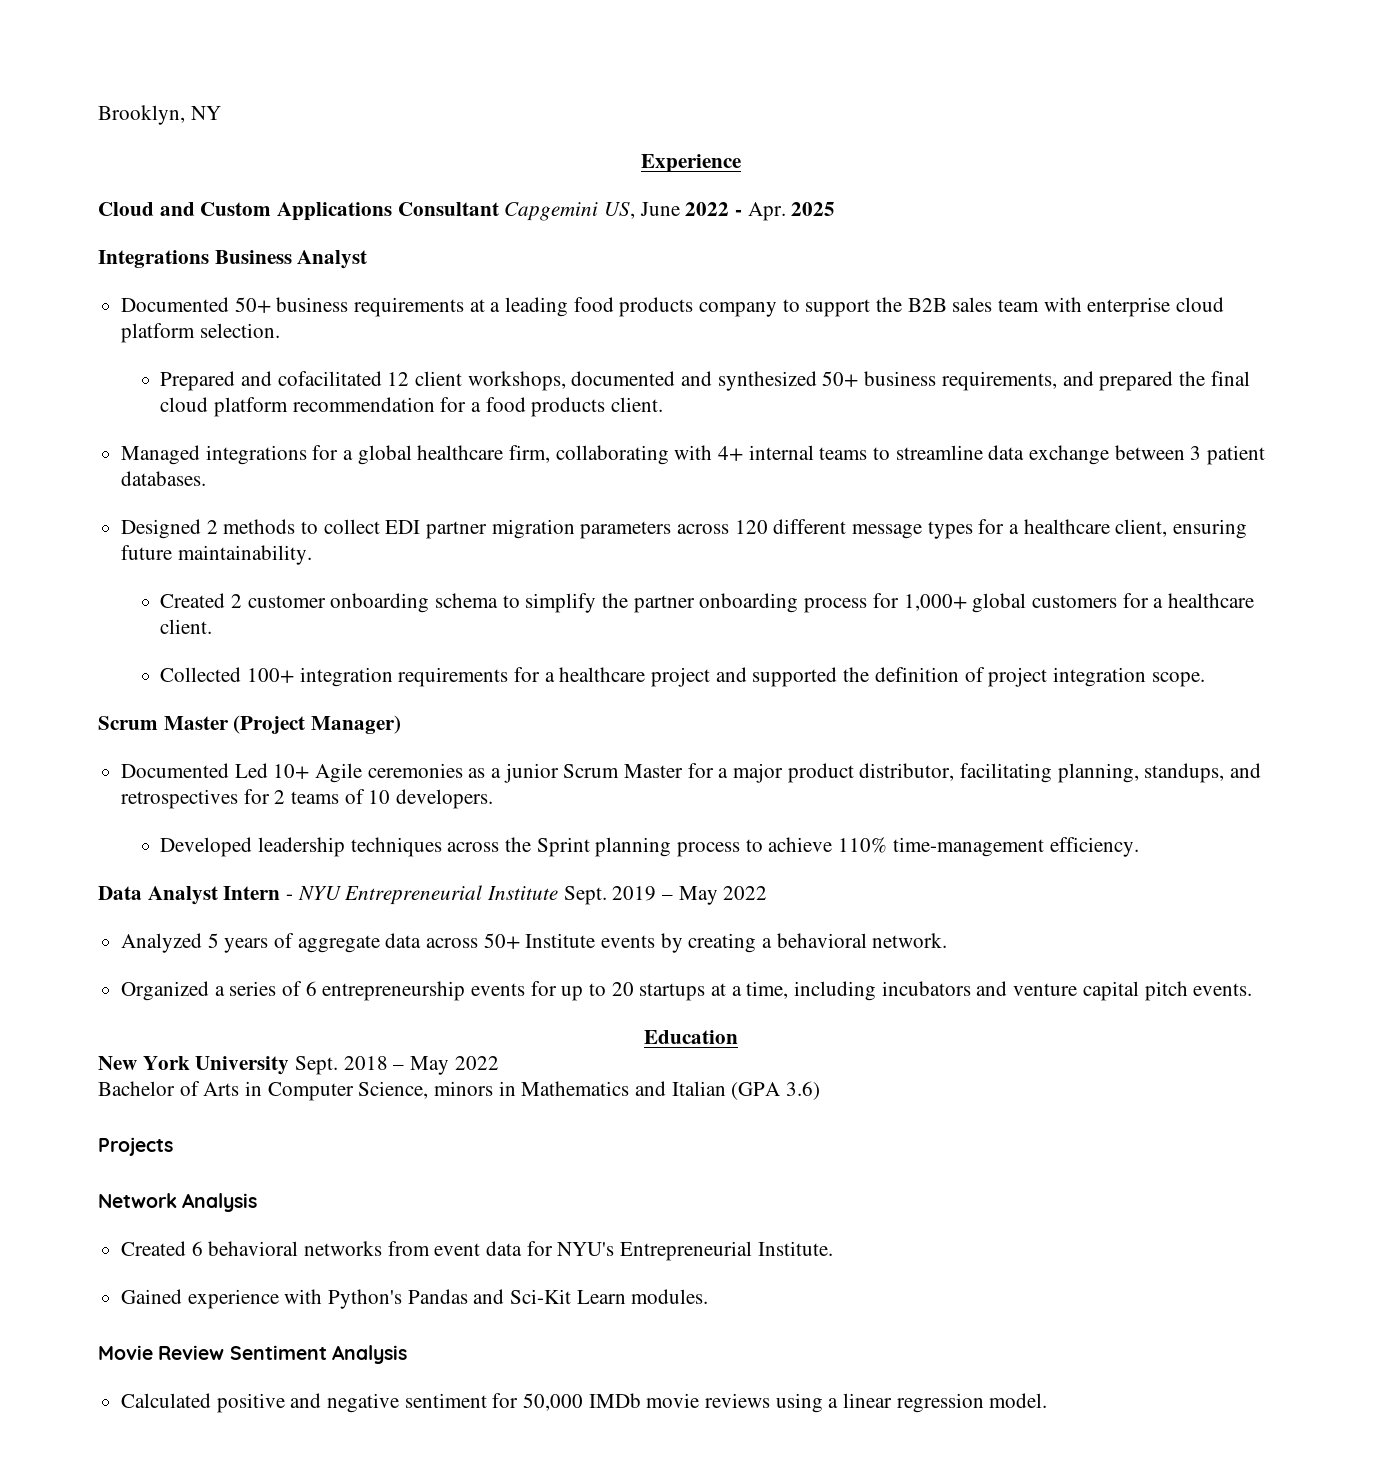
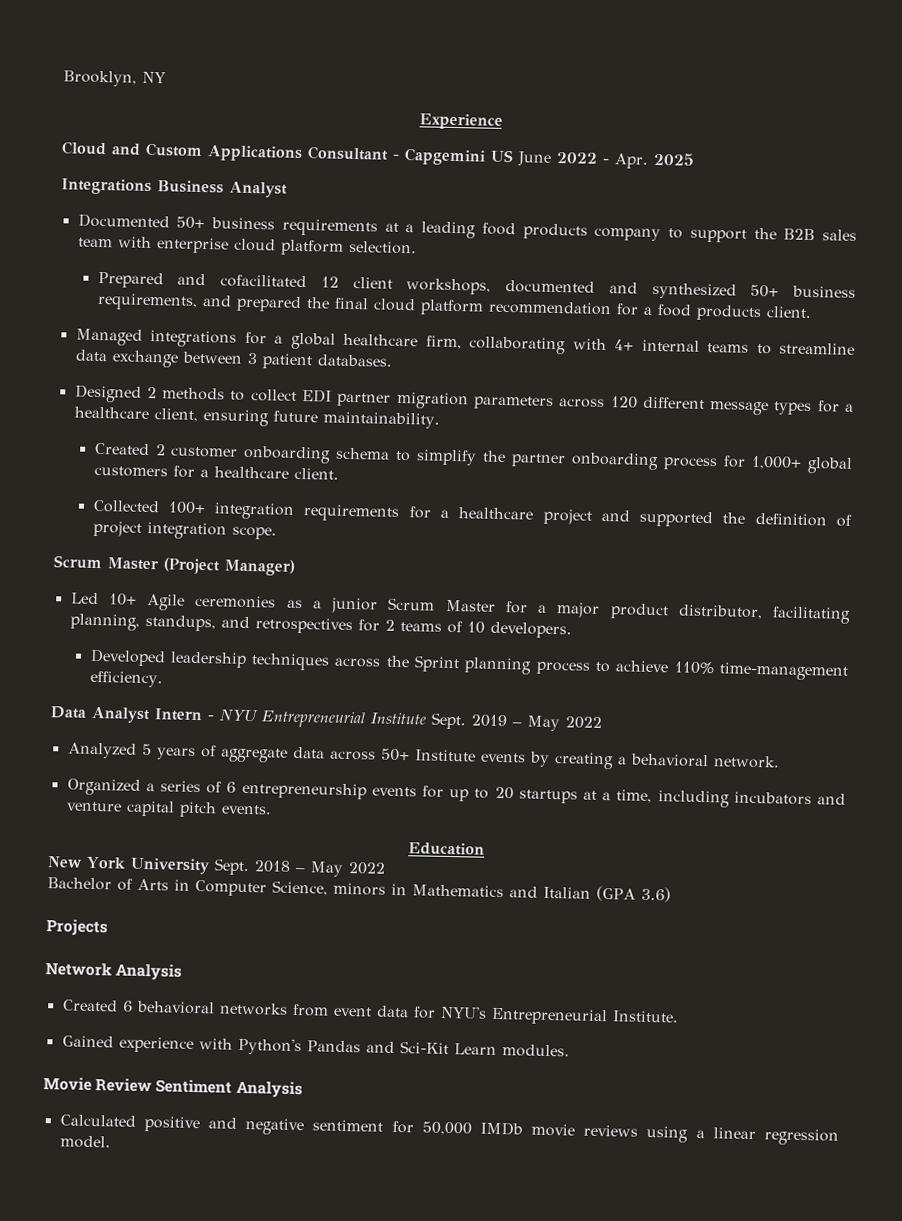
- Cloud and Custom Applications Consultant Capgemini US, June 2022 - Apr. 2025
+ Cloud and Custom Applications Consultant - Capgemini US June 2022 - Apr. 2025
- Documented Led 10+ Agile ceremonies as a junior Scrum Master for a major product distributor, facilitating planning, standups, and retrospectives for 2 teams of 10 developers.
+ Led 10+ Agile ceremonies as a junior Scrum Master for a major product distributor, facilitating planning, standups, and retrospectives for 2 teams of 10 developers.

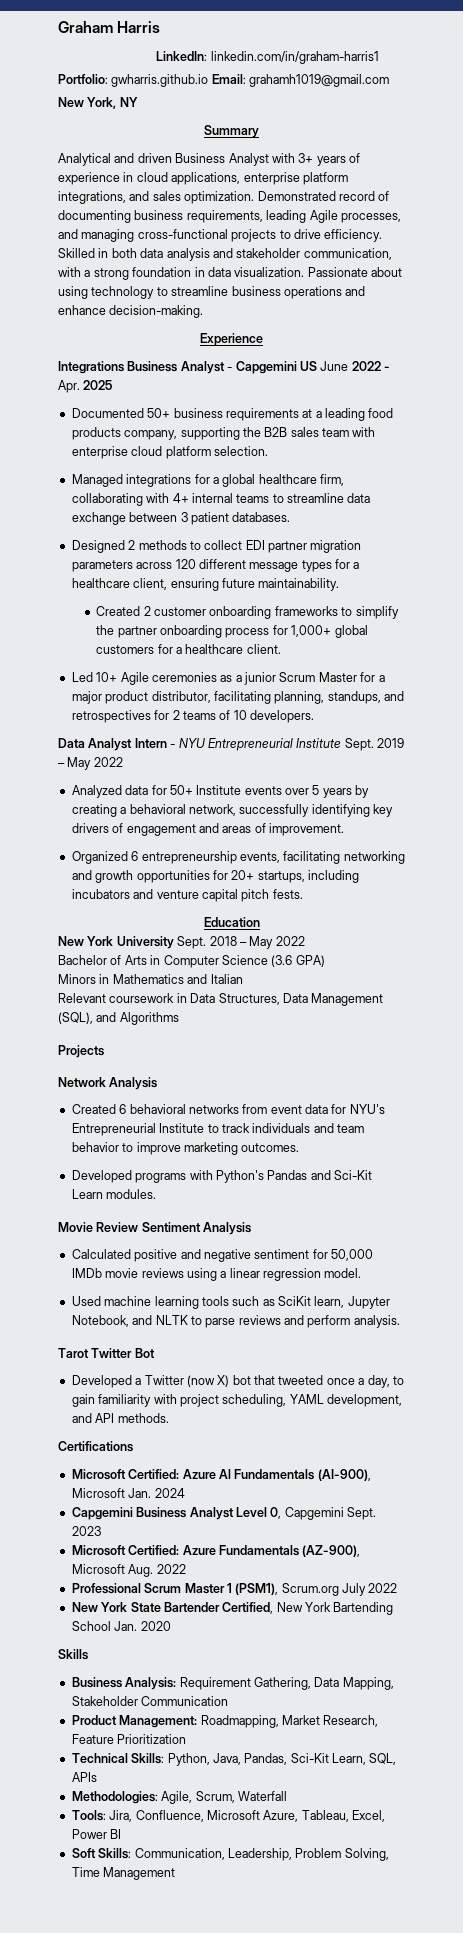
- Brooklyn, NY
+ Graham Harris
+ LinkedIn: linkedin.com/in/graham-harris1
+ Portfolio: gwharris.github.io Email: grahamh1019@gmail.com
+ New York, NY
+ Summary
+ Analytical and driven Business Analyst with 3+ years of experience in cloud applications, enterprise platform integrations, and sales optimization. Demonstrated record of documenting business requirements, leading Agile processes, and managing cross-functional projects to drive efficiency. Skilled in both data analysis and stakeholder communication, with a strong foundation in data visualization. Passionate about using technology to streamline business operations and enhance decision-making.
  Experience
- Cloud and Custom Applications Consultant - Capgemini US June 2022 - Apr. 2025
+ Integrations Business Analyst - Capgemini US June 2022 - Apr. 2025
- Integrations Business Analyst
- Documented 50+ business requirements at a leading food products company to support the B2B sales team with enterprise cloud platform selection.
+ Documented 50+ business requirements at a leading food products company, supporting the B2B sales team with enterprise cloud platform selection.
- Prepared and cofacilitated 12 client workshops, documented and synthesized 50+ business requirements, and prepared the final cloud platform recommendation for a food products client.
- Created 2 customer onboarding schema to simplify the partner onboarding process for 1,000+ global customers for a healthcare client.
+ Created 2 customer onboarding frameworks to simplify the partner onboarding process for 1,000+ global customers for a healthcare client.
- Collected 100+ integration requirements for a healthcare project and supported the definition of project integration scope.
- Scrum Master (Project Manager)
- Developed leadership techniques across the Sprint planning process to achieve 110% time-management efficiency.
- Analyzed 5 years of aggregate data across 50+ Institute events by creating a behavioral network.
- Organized a series of 6 entrepreneurship events for up to 20 startups at a time, including incubators and venture capital pitch events.
+ Analyzed data for 50+ Institute events over 5 years by creating a behavioral network, successfully identifying key drivers of engagement and areas of improvement.
+ Organized 6 entrepreneurship events, facilitating networking and growth opportunities for 20+ startups, including incubators and venture capital pitch fests.
- Bachelor of Arts in Computer Science, minors in Mathematics and Italian (GPA 3.6)
+ Bachelor of Arts in Computer Science (3.6 GPA)
+ Minors in Mathematics and Italian
+ Relevant coursework in Data Structures, Data Management (SQL), and Algorithms
- Created 6 behavioral networks from event data for NYU's Entrepreneurial Institute.
- Gained experience with Python's Pandas and Sci-Kit Learn modules.
+ Created 6 behavioral networks from event data for NYU's Entrepreneurial Institute to track individuals and team behavior to improve marketing outcomes.
+ Developed programs with Python's Pandas and Sci-Kit Learn modules.
+ Used machine learning tools such as SciKit learn, Jupyter Notebook, and NLTK to parse reviews and perform analysis.
+ Tarot Twitter Bot
+ Developed a Twitter (now X) bot that tweeted once a day, to gain familiarity with project scheduling, YAML development, and API methods.
+ Certifications
+ Microsoft Certified: Azure Al Fundamentals (AI-900), Microsoft Jan. 2024
+ Capgemini Business Analyst Level 0, Capgemini Sept. 2023
+ Microsoft Certified: Azure Fundamentals (AZ-900), Microsoft Aug. 2022
+ Professional Scrum Master 1 (PSM1), Scrum.org July 2022
+ New York State Bartender Certified, New York Bartending School Jan. 2020
+ Skills
+ Business Analysis: Requirement Gathering, Data Mapping, Stakeholder Communication
+ Product Management: Roadmapping, Market Research, Feature Prioritization
+ Technical Skills: Python, Java, Pandas, Sci-Kit Learn, SQL, APIs
+ Methodologies: Agile, Scrum, Waterfall
+ Tools: Jira, Confluence, Microsoft Azure, Tableau, Excel, Power BI
+ Soft Skills: Communication, Leadership, Problem Solving, Time Management

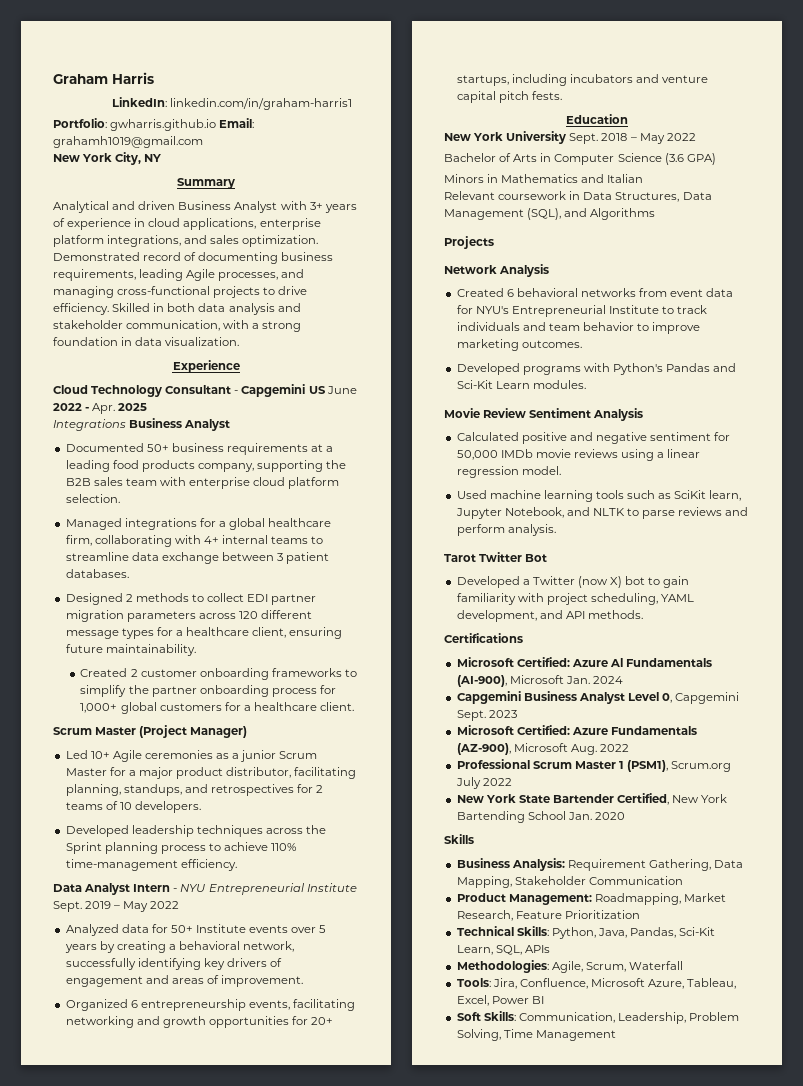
- New York, NY
+ New York City, NY
- Skilled in both data analysis and stakeholder communication, with a strong foundation in data visualization. Passionate about using technology to streamline business operations and enhance decision-making.
+ Skilled in both data analysis and stakeholder communication, with a strong foundation in data visualization.
  Experience
- Integrations Business Analyst - Capgemini US June 2022 - Apr. 2025
+ Cloud Technology Consultant - Capgemini US June 2022 - Apr. 2025
+ Integrations Business Analyst
+ Scrum Master (Project Manager)
+ Developed leadership techniques across the Sprint planning process to achieve 110% time-management efficiency.
- Developed a Twitter (now X) bot that tweeted once a day, to gain familiarity with project scheduling, YAML development, and API methods.
+ Developed a Twitter (now X) bot to gain familiarity with project scheduling, YAML development, and API methods.

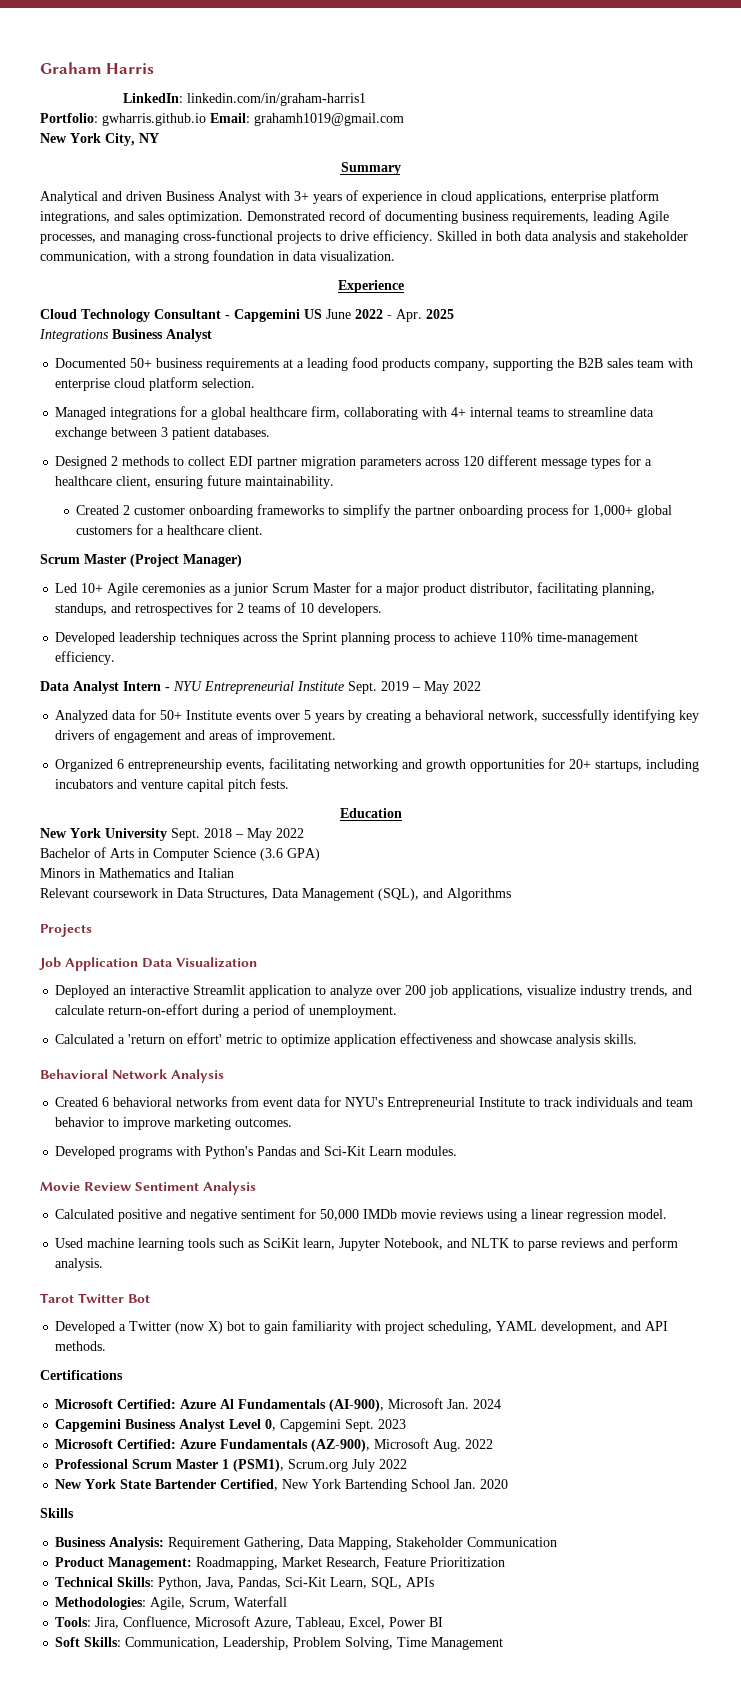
- Network Analysis
+ Job Application Data Visualization
+ Deployed an interactive Streamlit application to analyze over 200 job applications, visualize industry trends, and calculate return-on-effort during a period of unemployment.
+ Calculated a 'return on effort' metric to optimize application effectiveness and showcase analysis skills.
+ Behavioral Network Analysis

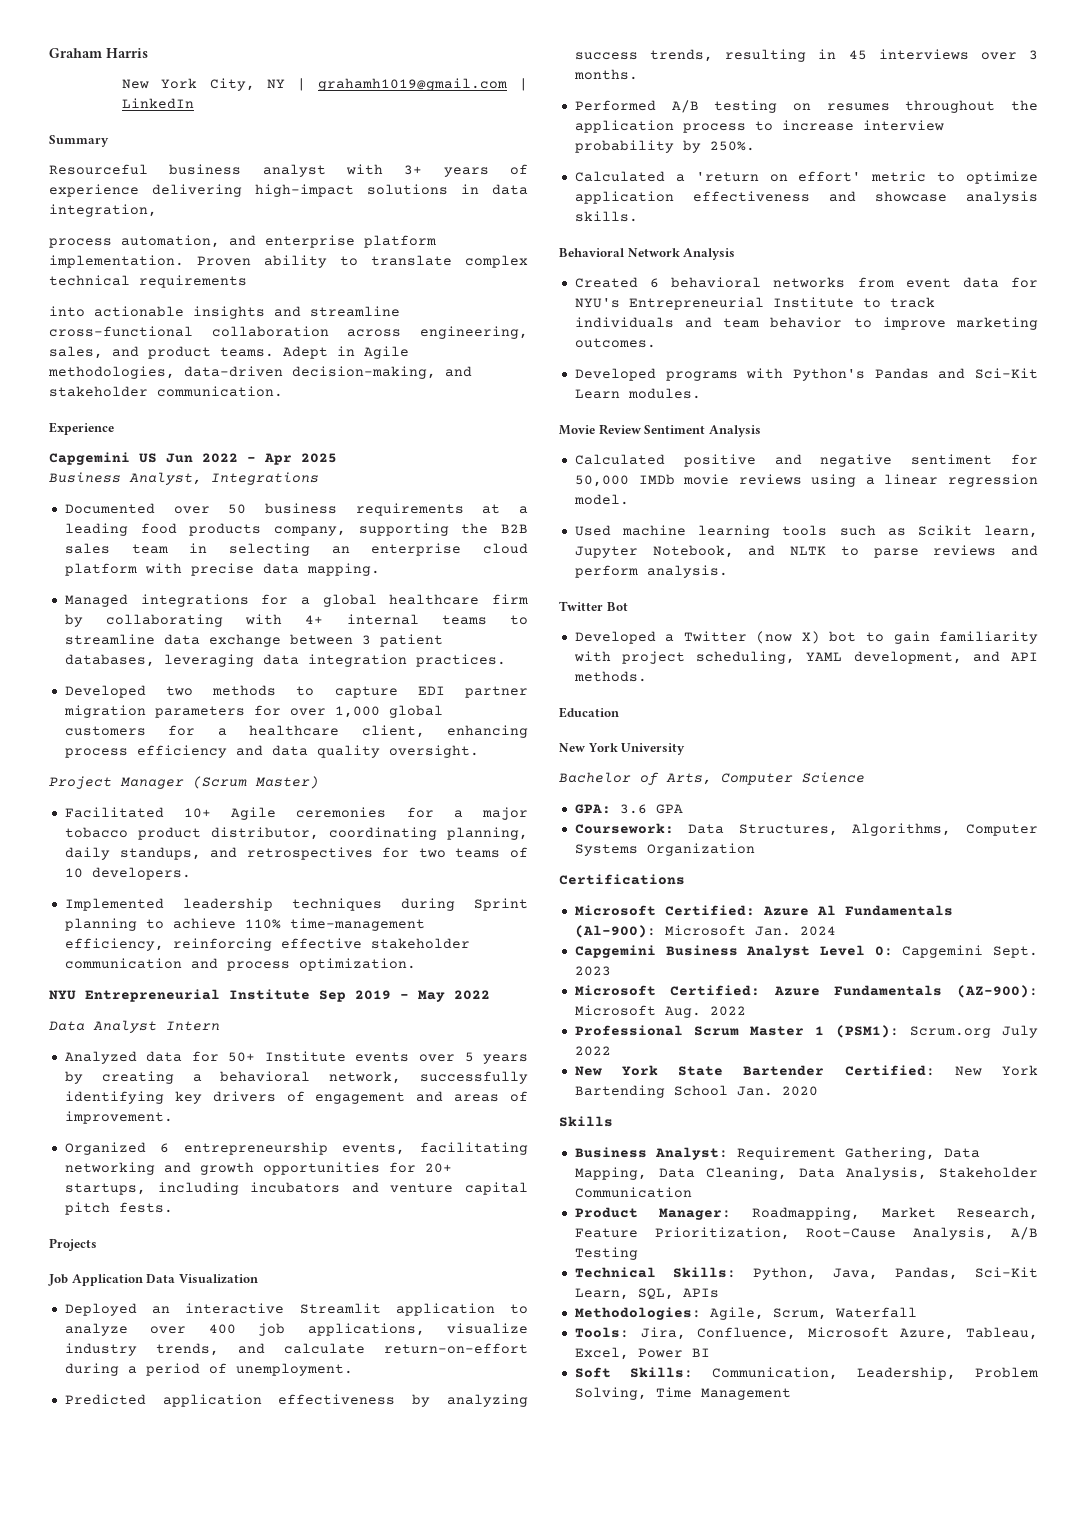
- LinkedIn: linkedin.com/in/graham-harris1
- Portfolio: gwharris.github.io Email: grahamh1019@gmail.com
- New York City, NY
+ New York City, NY | grahamh1019@gmail.com | LinkedIn
  Summary
- Analytical and driven Business Analyst with 3+ years of experience in cloud applications, enterprise platform integrations, and sales optimization. Demonstrated record of documenting business requirements, leading Agile processes, and managing cross-functional projects to drive efficiency. Skilled in both data analysis and stakeholder communication, with a strong foundation in data visualization.
+ Resourceful business analyst with 3+ years of experience delivering high-impact solutions in data integration,
+ process automation, and enterprise platform implementation. Proven ability to translate complex technical requirements
+ into actionable insights and streamline cross-functional collaboration across engineering, sales, and product teams. Adept in Agile methodologies, data-driven decision-making, and stakeholder communication.
  Experience
- Cloud Technology Consultant - Capgemini US June 2022 - Apr. 2025
+ Capgemini US Jun 2022 - Apr 2025
- Integrations Business Analyst
+ Business Analyst, Integrations
- Documented 50+ business requirements at a leading food products company, supporting the B2B sales team with enterprise cloud platform selection.
+ Documented over 50 business requirements at a leading food products company, supporting the B2B sales team in selecting an enterprise cloud platform with precise data mapping.
- Managed integrations for a global healthcare firm, collaborating with 4+ internal teams to streamline data exchange between 3 patient databases.
- Designed 2 methods to collect EDI partner migration parameters across 120 different message types for a healthcare client, ensuring future maintainability.
- Created 2 customer onboarding frameworks to simplify the partner onboarding process for 1,000+ global customers for a healthcare client.
- Scrum Master (Project Manager)
- Led 10+ Agile ceremonies as a junior Scrum Master for a major product distributor, facilitating planning, standups, and retrospectives for 2 teams of 10 developers.
+ Managed integrations for a global healthcare firm by collaborating with 4+ internal teams to streamline data exchange between 3 patient databases, leveraging data integration practices.
+ Developed two methods to capture EDI partner migration parameters for over 1,000 global customers for a healthcare client, enhancing process efficiency and data quality oversight.
+ Project Manager (Scrum Master)
+ Facilitated 10+ Agile ceremonies for a major tobacco product distributor, coordinating planning, daily standups, and retrospectives for two teams of 10 developers.
- Developed leadership techniques across the Sprint planning process to achieve 110% time-management efficiency.
- Data Analyst Intern - NYU Entrepreneurial Institute Sept. 2019 – May 2022
+ Implemented leadership techniques during Sprint planning to achieve 110% time-management efficiency, reinforcing effective stakeholder communication and process optimization.
+ NYU Entrepreneurial Institute Sep 2019 - May 2022
+ Data Analyst Intern
- Education
- New York University Sept. 2018 – May 2022
- Bachelor of Arts in Computer Science (3.6 GPA)
- Minors in Mathematics and Italian
- Relevant coursework in Data Structures, Data Management (SQL), and Algorithms
- Deployed an interactive Streamlit application to analyze over 200 job applications, visualize industry trends, and calculate return-on-effort during a period of unemployment.
+ Deployed an interactive Streamlit application to analyze over 400 job applications, visualize industry trends, and calculate return-on-effort during a period of unemployment.
+ Predicted application effectiveness by analyzing success trends, resulting in 45 interviews over 3 months.
+ Performed A/B testing on resumes throughout the application process to increase interview probability by 250%.
- Used machine learning tools such as SciKit learn, Jupyter Notebook, and NLTK to parse reviews and perform analysis.
+ Used machine learning tools such as Scikit learn, Jupyter Notebook, and NLTK to parse reviews and perform analysis.
- Tarot Twitter Bot
+ Twitter Bot
+ Education
+ New York University
+ Bachelor of Arts, Computer Science
+ GPA: 3.6 GPA
+ Coursework: Data Structures, Algorithms, Computer Systems Organization
- Microsoft Certified: Azure Al Fundamentals (AI-900), Microsoft Jan. 2024
+ Microsoft Certified: Azure Al Fundamentals (Al-900): Microsoft Jan. 2024
- Capgemini Business Analyst Level 0, Capgemini Sept.
+ Capgemini Business Analyst Level 0: Capgemini Sept.
- Microsoft Certified: Azure Fundamentals (AZ-900), Microsoft Aug. 2022
+ Microsoft Certified: Azure Fundamentals (AZ-900): Microsoft Aug. 2022
- Professional Scrum Master 1 (PSM1), Scrum.org July 2022
+ Professional Scrum Master 1 (PSM1): Scrum.org July 2022
- New York State Bartender Certified, New York Bartending School Jan. 2020
+ New York State Bartender Certified: New York Bartending School Jan. 2020
- Business Analysis: Requirement Gathering, Data Mapping, Stakeholder Communication
+ Business Analyst: Requirement Gathering, Data Mapping, Data Cleaning, Data Analysis, Stakeholder Communication
- Product Management: Roadmapping, Market Research, Feature Prioritization
+ Product Manager: Roadmapping, Market Research, Feature Prioritization, Root-Cause Analysis, A/B Testing

